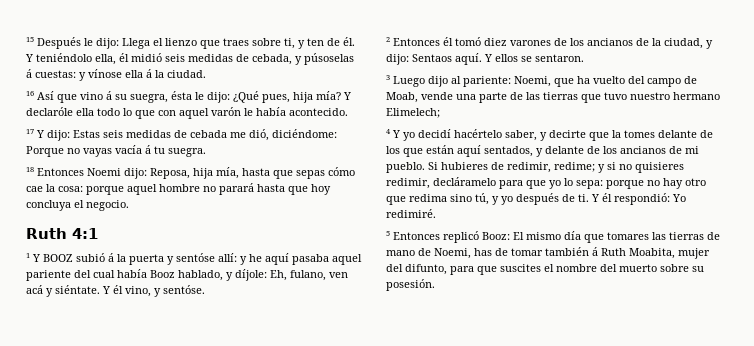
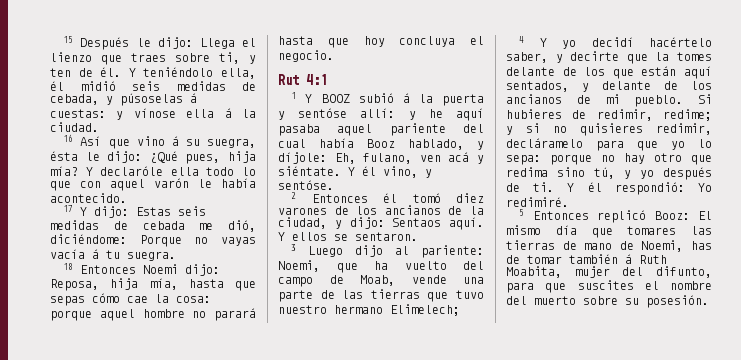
- Ruth 4:1
+ Rut 4:1

